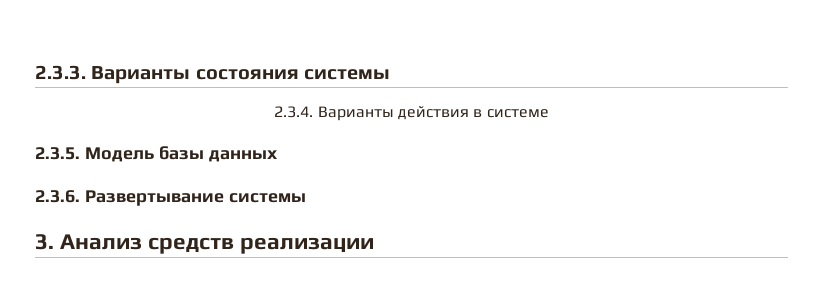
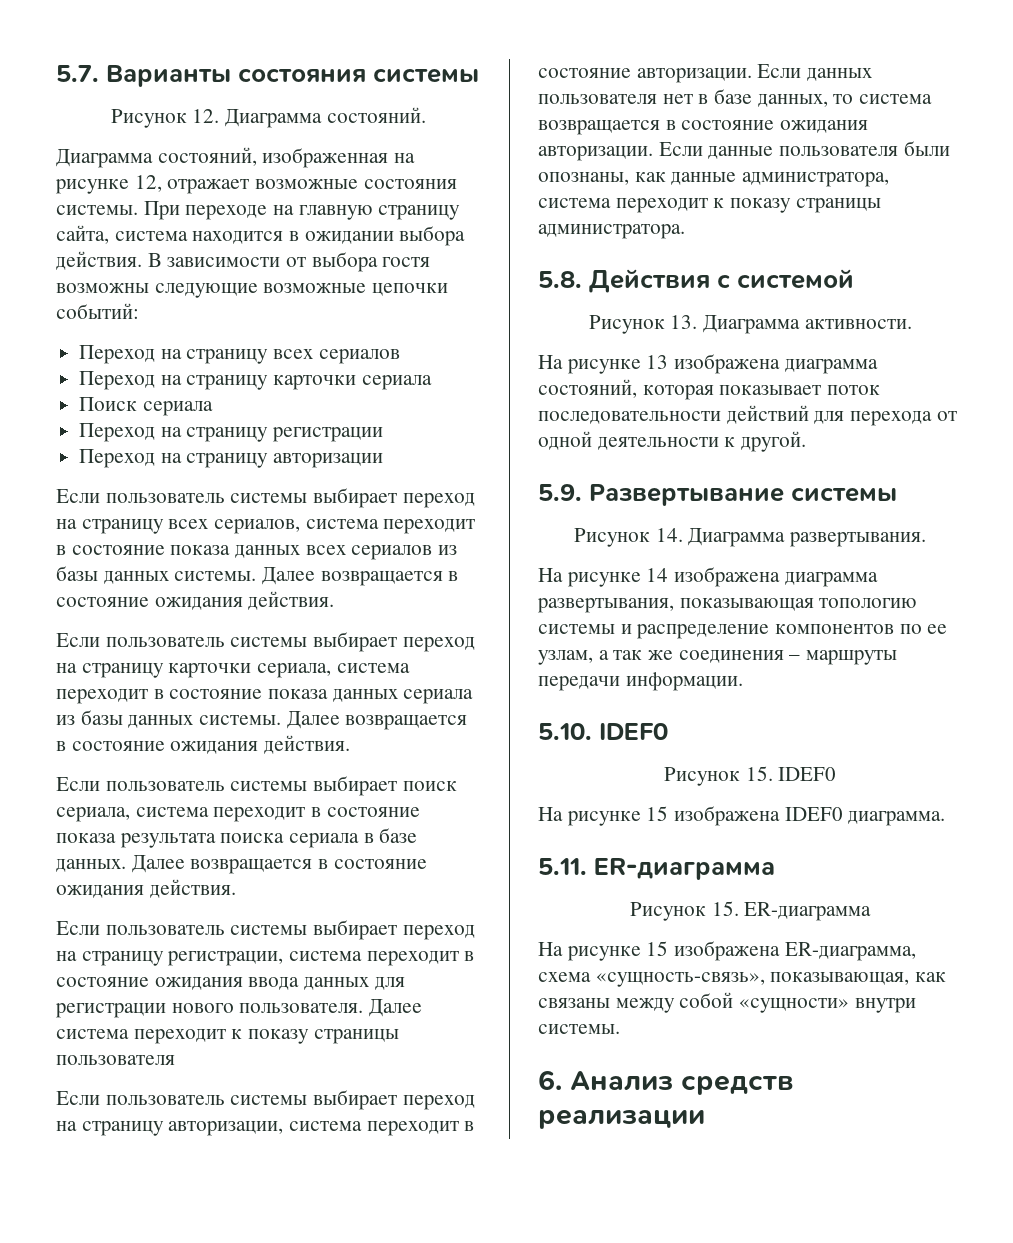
- 2.3.3. Варианты состояния системы
+ 5.7. Варианты состояния системы
- 2.3.4. Варианты действия в системе
- 2.3.5. Модель базы данных
- 2.3.6. Развертывание системы
- 3. Анализ средств реализации
+ Рисунок 12. Диаграмма состояний.
+ Диаграмма состояний, изображенная на рисунке 12, отражает возможные состояния системы. При переходе на главную страницу сайта, система находится в ожидании выбора действия. В зависимости от выбора гостя возможны следующие возможные цепочки событий:
+ Переход на страницу всех сериалов
+ Переход на страницу карточки сериала
+ Поиск сериала
+ Переход на страницу регистрации
+ Переход на страницу авторизации
+ Если пользователь системы выбирает переход на страницу всех сериалов, система переходит в состояние показа данных всех сериалов из базы данных системы. Далее возвращается в состояние ожидания действия.
+ Если пользователь системы выбирает переход на страницу карточки сериала, система переходит в состояние показа данных сериала из базы данных системы. Далее возвращается в состояние ожидания действия.
+ Если пользователь системы выбирает поиск сериала, система переходит в состояние показа результата поиска сериала в базе данных. Далее возвращается в состояние ожидания действия.
+ Если пользователь системы выбирает переход на страницу регистрации, система переходит в состояние ожидания ввода данных для регистрации нового пользователя. Далее система переходит к показу страницы пользователя
+ Если пользователь системы выбирает переход на страницу авторизации, система переходит в состояние авторизации. Если данных пользователя нет в базе данных, то система возвращается в состояние ожидания авторизации. Если данные пользователя были опознаны, как данные администратора, система переходит к показу страницы администратора.
+ 5.8. Действия с системой
+ Рисунок 13. Диаграмма активности.
+ На рисунке 13 изображена диаграмма состояний, которая показывает поток последовательности действий для перехода от одной деятельности к другой.
+ 5.9. Развертывание системы
+ Рисунок 14. Диаграмма развертывания.
+ На рисунке 14 изображена диаграмма развертывания, показывающая топологию системы и распределение компонентов по ее узлам, а так же соединения – маршруты передачи информации.
+ 5.10. IDEF0
+ Рисунок 15. IDEF0
+ На рисунке 15 изображена IDEF0 диаграмма.
+ 5.11. ER-диаграмма
+ Рисунок 15. ER-диаграмма
+ На рисунке 15 изображена ER-диаграмма, схема «сущность-связь», показывающая, как связаны между собой «сущности» внутри системы.
+ 6. Анализ средств реализации

